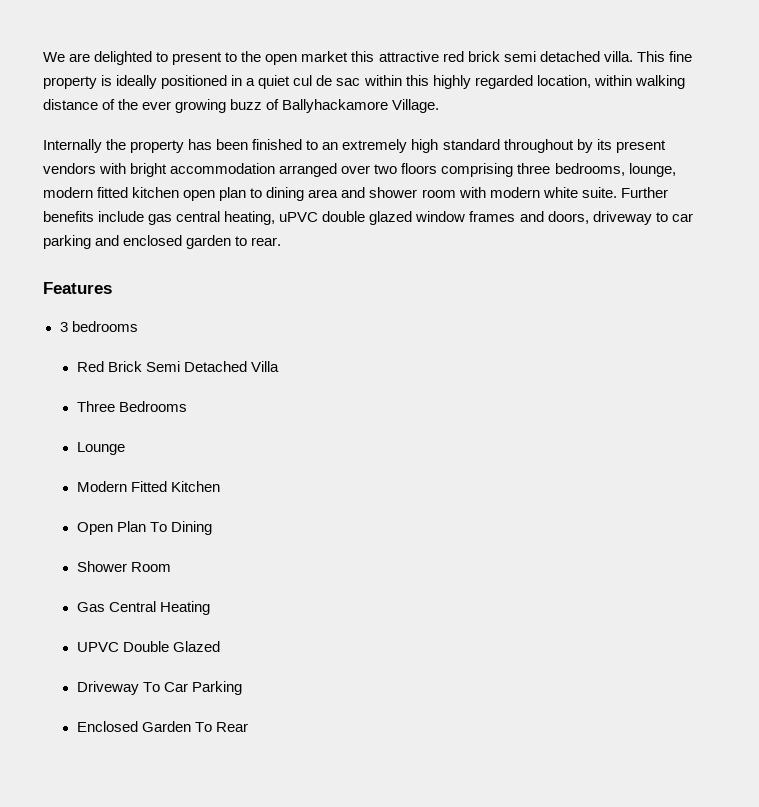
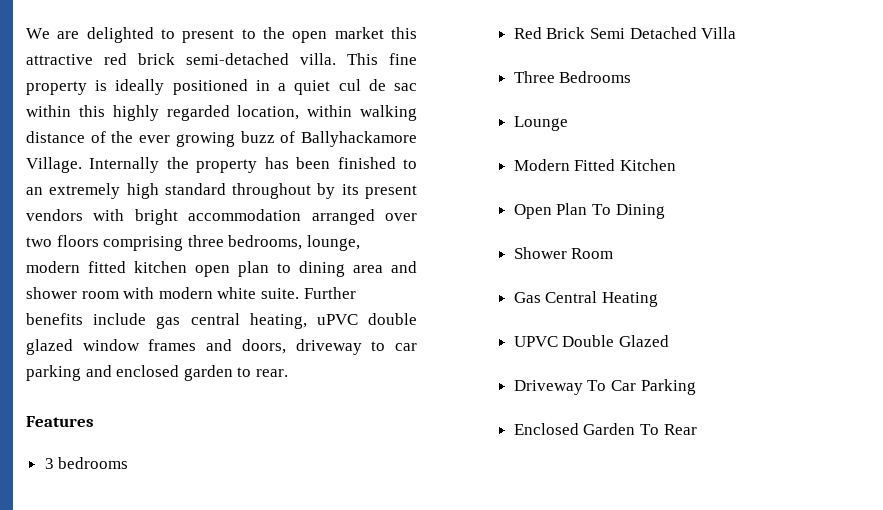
- We are delighted to present to the open market this attractive red brick semi detached villa.
+ We are delighted to present to the open market this attractive red brick semi-detached villa.
- This fine property is ideally positioned in a quiet cul de sac within this highly regarded location, within walking distance of the ever growing buzz of Ballyhackamore Village.
- Internally the property has been finished to an extremely high standard throughout by its present vendors with bright accommodation arranged over two floors comprising three bedrooms, lounge, modern fitted kitchen open plan to dining area and shower room with modern white suite.
+ This fine property is ideally positioned in a quiet cul de sac within this highly regarded location, within walking distance of the ever growing buzz of Ballyhackamore Village. Internally the property has been finished to an extremely high standard throughout by its present vendors with bright accommodation arranged over two floors comprising three bedrooms, lounge, modern fitted kitchen open plan to dining area and shower room with modern white suite.

